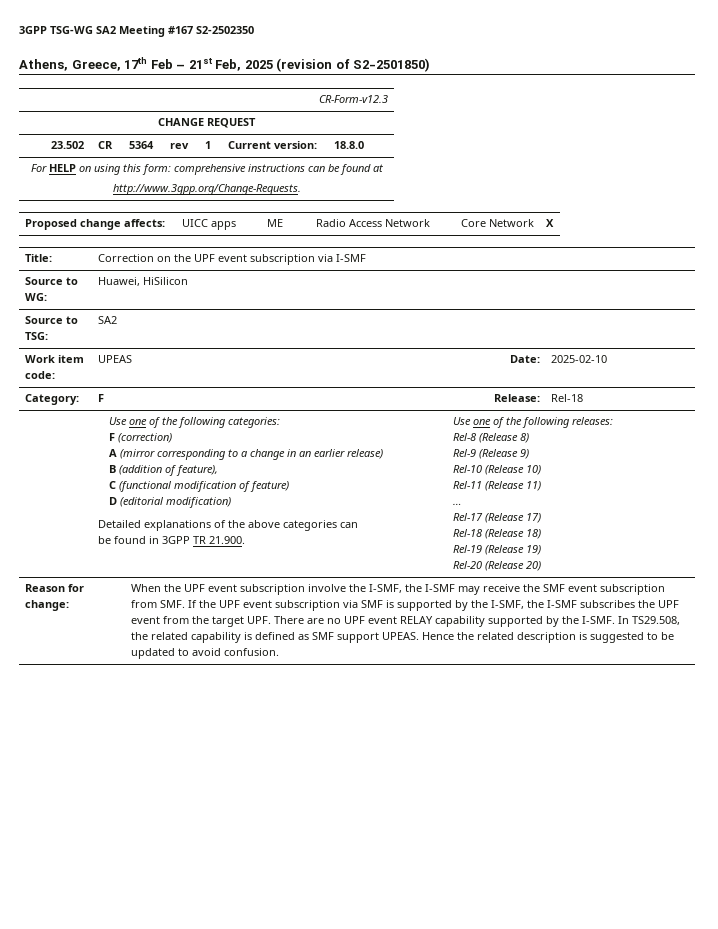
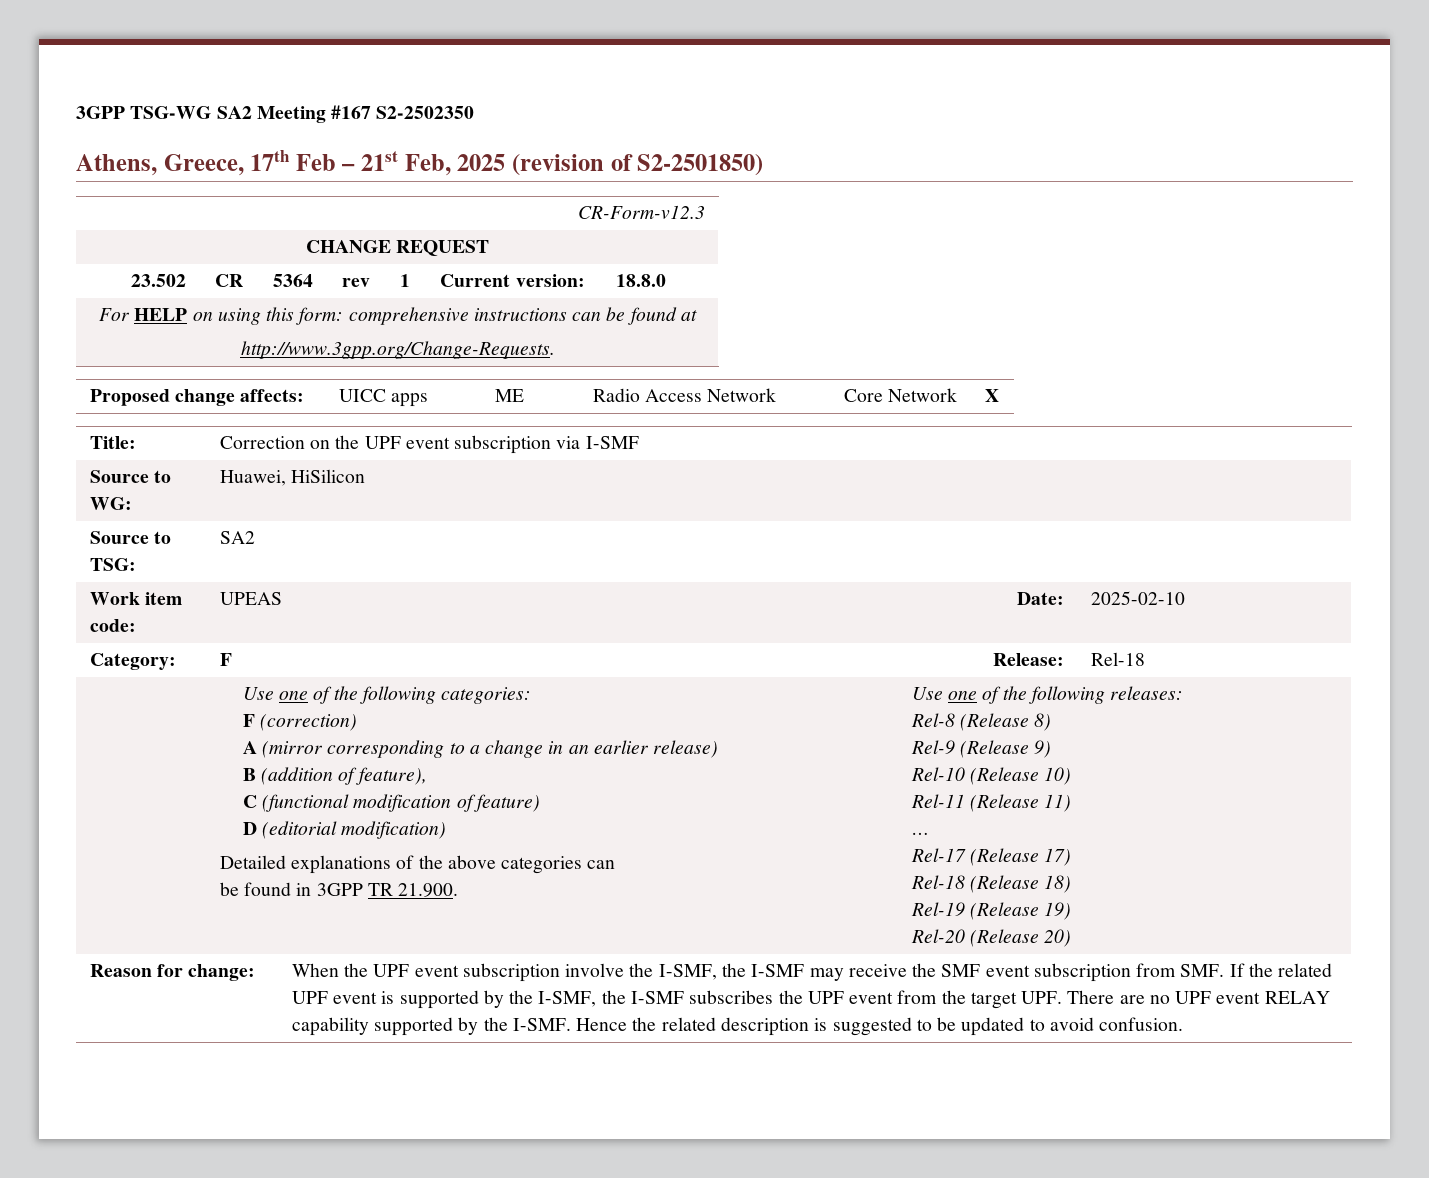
- When the UPF event subscription involve the I-SMF, the I-SMF may receive the SMF event subscription from SMF. If the UPF event subscription via SMF is supported by the I-SMF, the I-SMF subscribes the UPF event from the target UPF. There are no UPF event RELAY capability supported by the I-SMF.
+ When the UPF event subscription involve the I-SMF, the I-SMF may receive the SMF event subscription from SMF. If the related UPF event is supported by the I-SMF, the I-SMF subscribes the UPF event from the target UPF. There are no UPF event RELAY capability supported by the I-SMF.
- In TS29.508, the related capability is defined as SMF support UPEAS.

